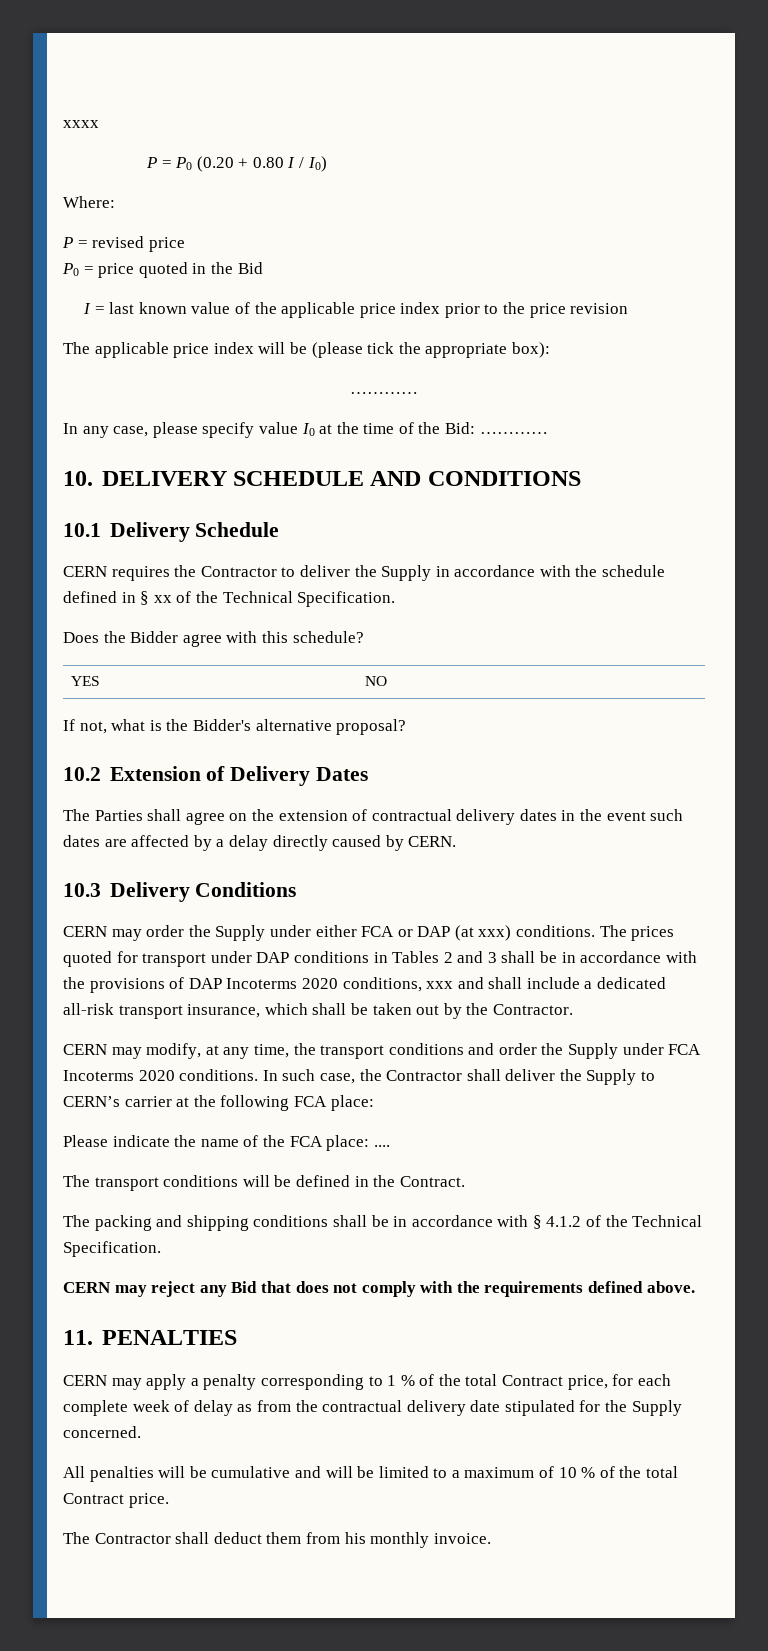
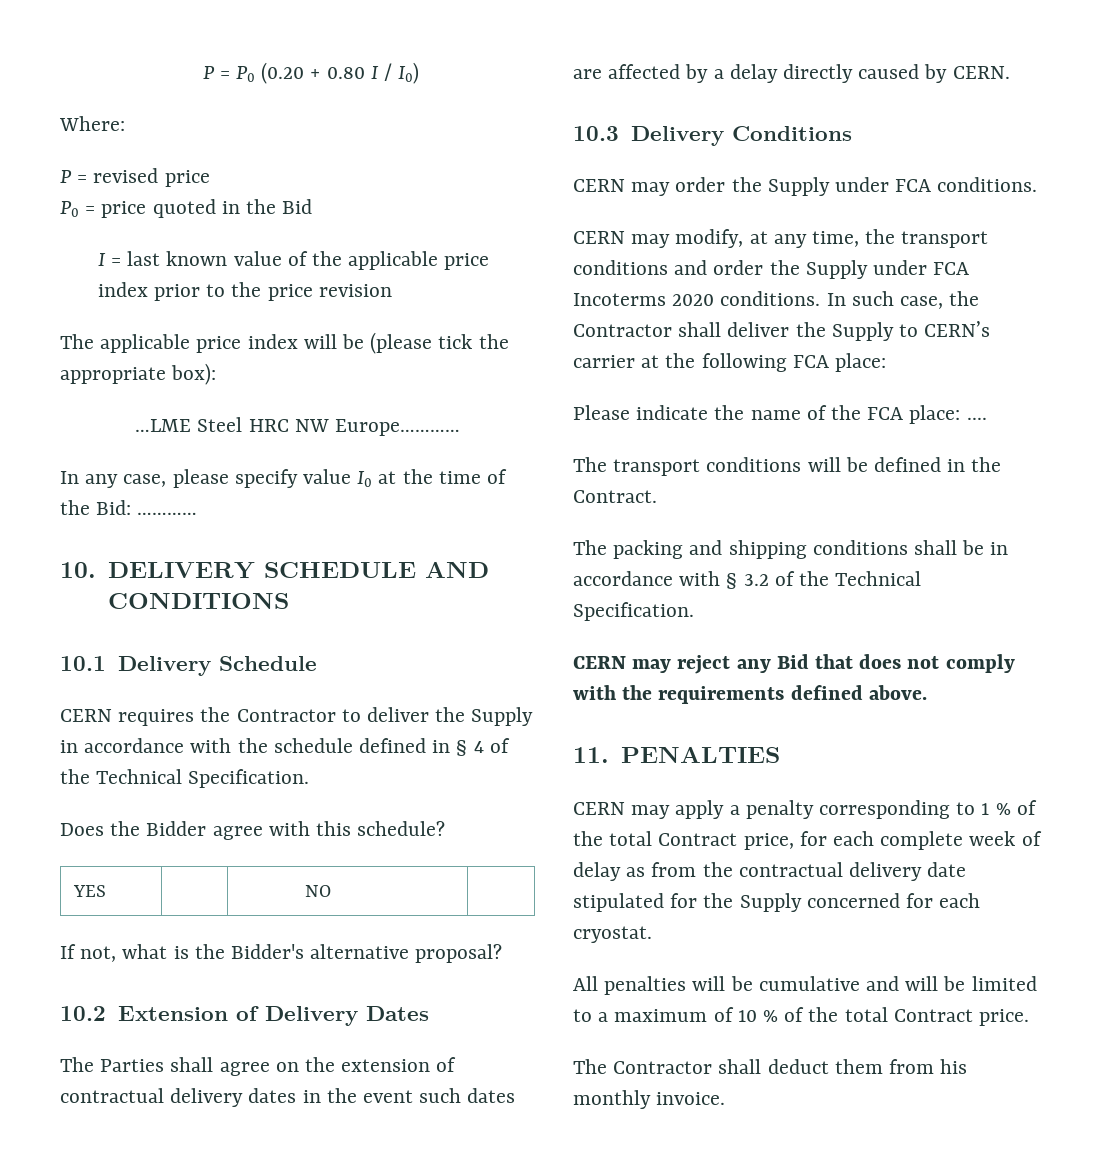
- xxxx
  The applicable price index will be (please tick the appropriate box):
- …………
+ …LME Steel HRC NW Europe…………
- CERN requires the Contractor to deliver the Supply in accordance with the schedule defined in § xx of the Technical Specification.
+ CERN requires the Contractor to deliver the Supply in accordance with the schedule defined in § 4 of the Technical Specification.
- CERN may order the Supply under either FCA or DAP (at xxx) conditions. The prices quoted for transport under DAP conditions in Tables 2 and 3 shall be in accordance with the provisions of DAP Incoterms 2020 conditions, xxx and shall include a dedicated all-risk transport insurance, which shall be taken out by the Contractor.
+ CERN may order the Supply under FCA conditions.
- The packing and shipping conditions shall be in accordance with § 4.1.2 of the Technical Specification.
+ The packing and shipping conditions shall be in accordance with § 3.2 of the Technical Specification.
- CERN may apply a penalty corresponding to 1 % of the total Contract price, for each complete week of delay as from the contractual delivery date stipulated for the Supply concerned.
+ CERN may apply a penalty corresponding to 1 % of the total Contract price, for each complete week of delay as from the contractual delivery date stipulated for the Supply concerned for each cryostat.

